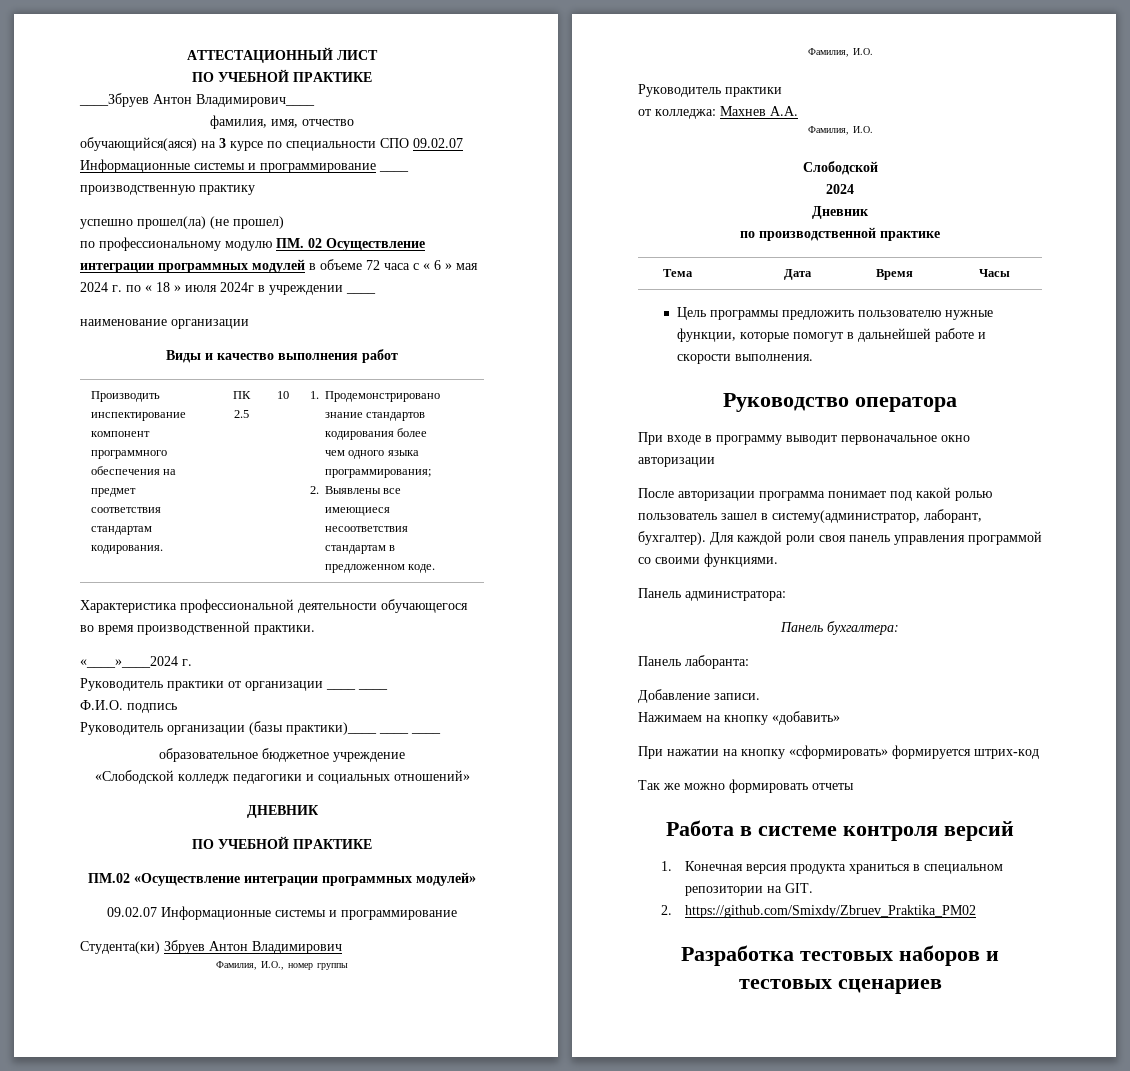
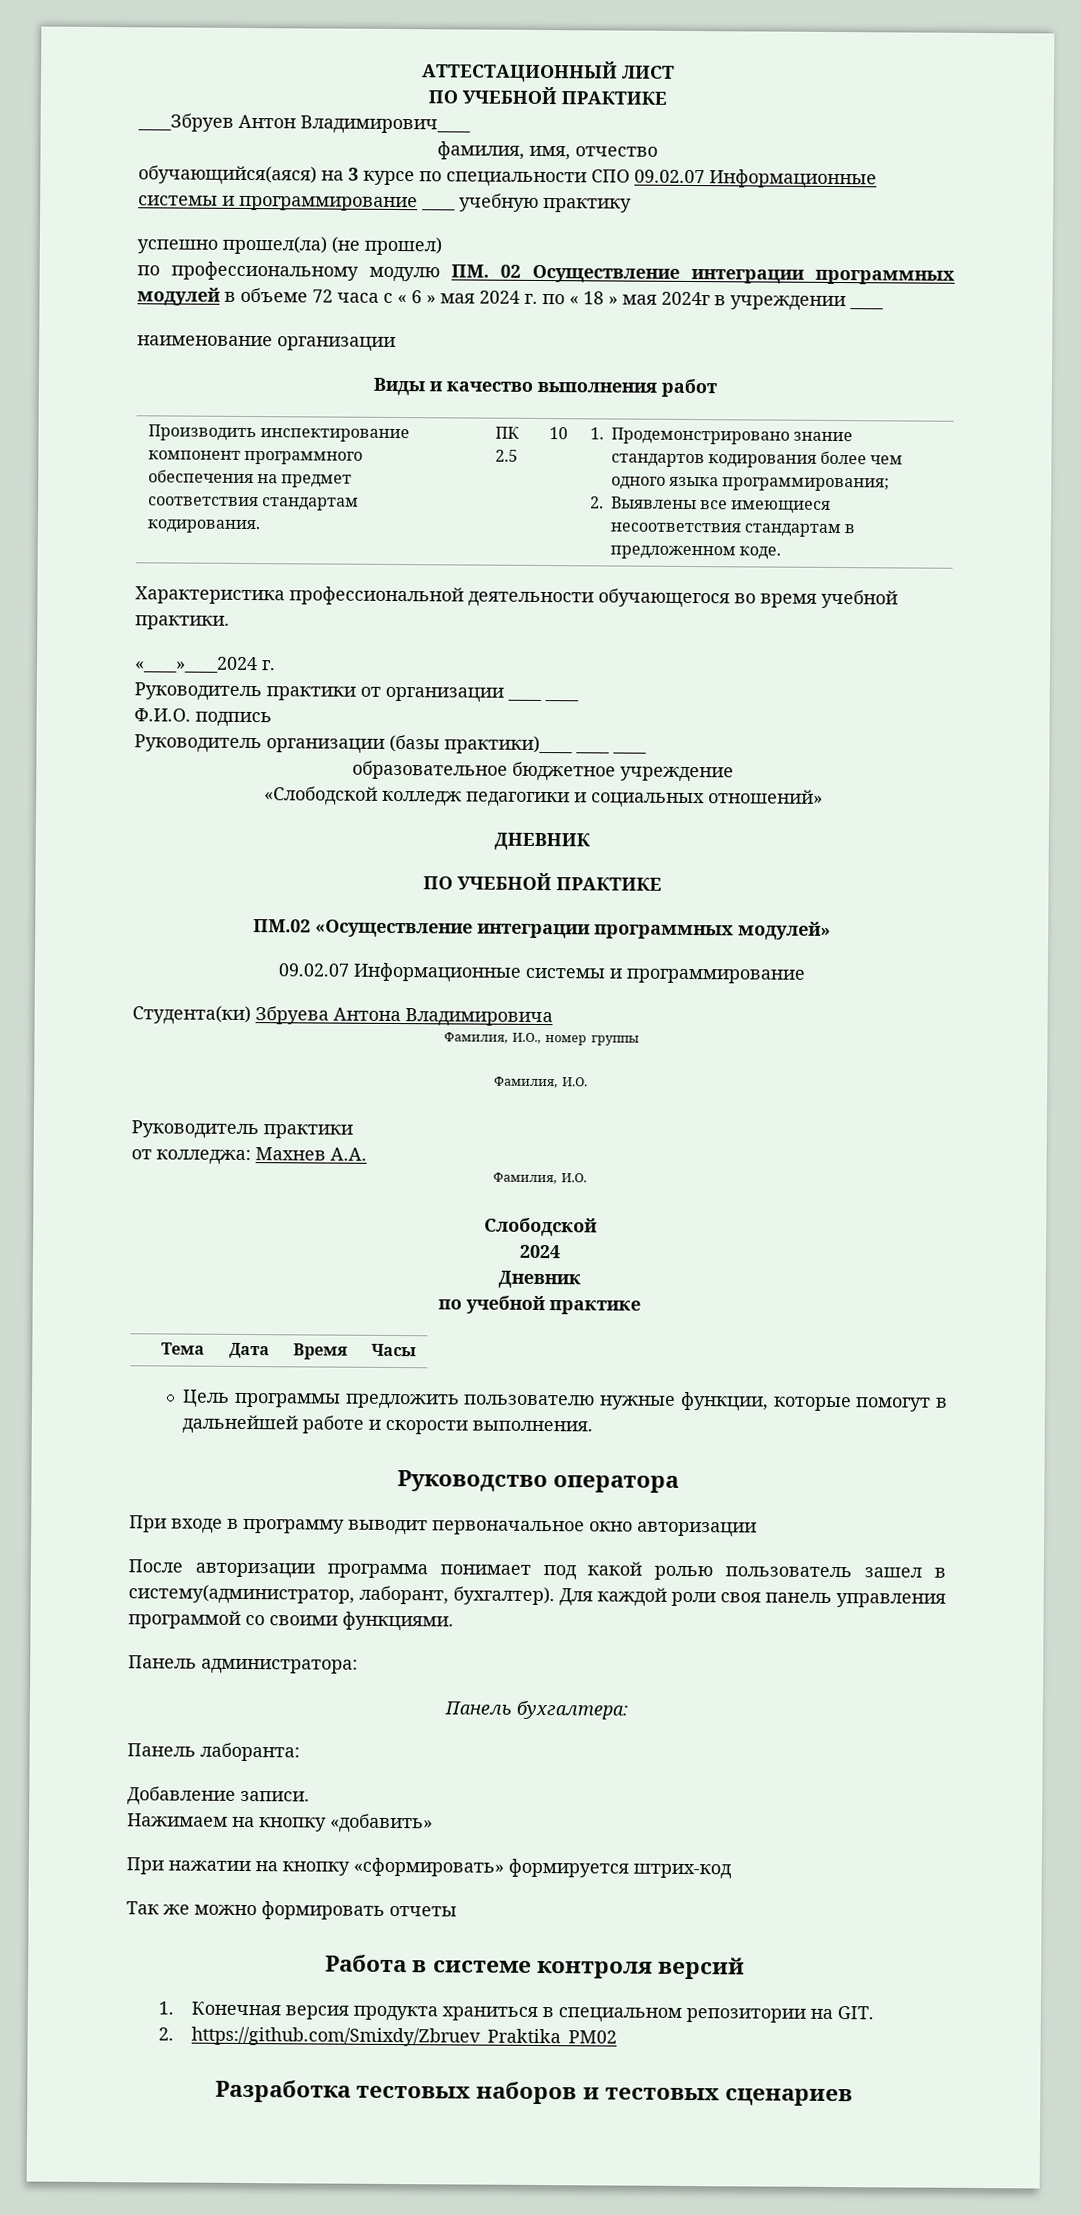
- обучающийся(аяся) на 3 курсе по специальности СПО 09.02.07 Информационные системы и программирование ____ производственную практику
+ обучающийся(аяся) на 3 курсе по специальности СПО 09.02.07 Информационные системы и программирование ____ учебную практику
- по профессиональному модулю ПМ. 02 Осуществление интеграции программных модулей в объеме 72 часа с « 6 » мая 2024 г. по « 18 » июля 2024г в учреждении ____
+ по профессиональному модулю ПМ. 02 Осуществление интеграции программных модулей в объеме 72 часа с « 6 » мая 2024 г. по « 18 » мая 2024г в учреждении ____
- Характеристика профессиональной деятельности обучающегося во время производственной практики.
+ Характеристика профессиональной деятельности обучающегося во время учебной практики.
- Студента(ки) Збруев Антон Владимирович
+ Студента(ки) Збруева Антона Владимировича
- по производственной практике
+ по учебной практике

